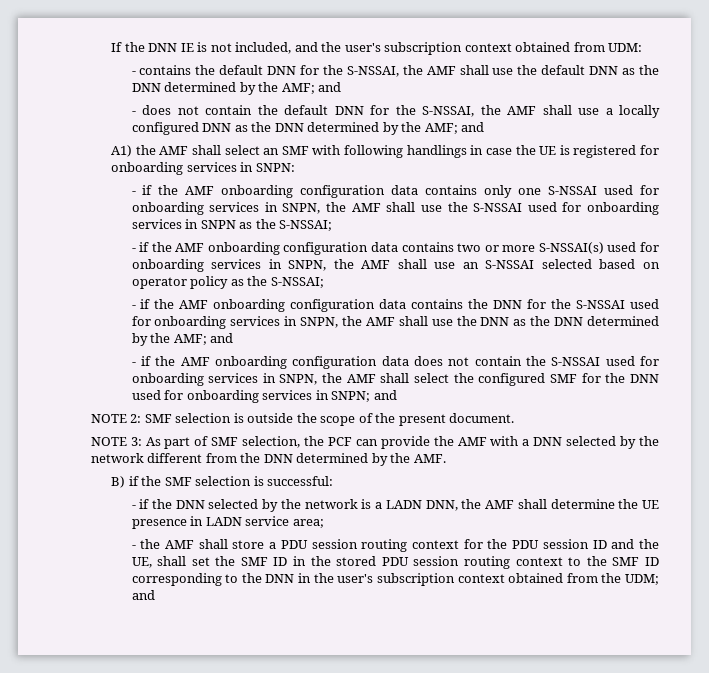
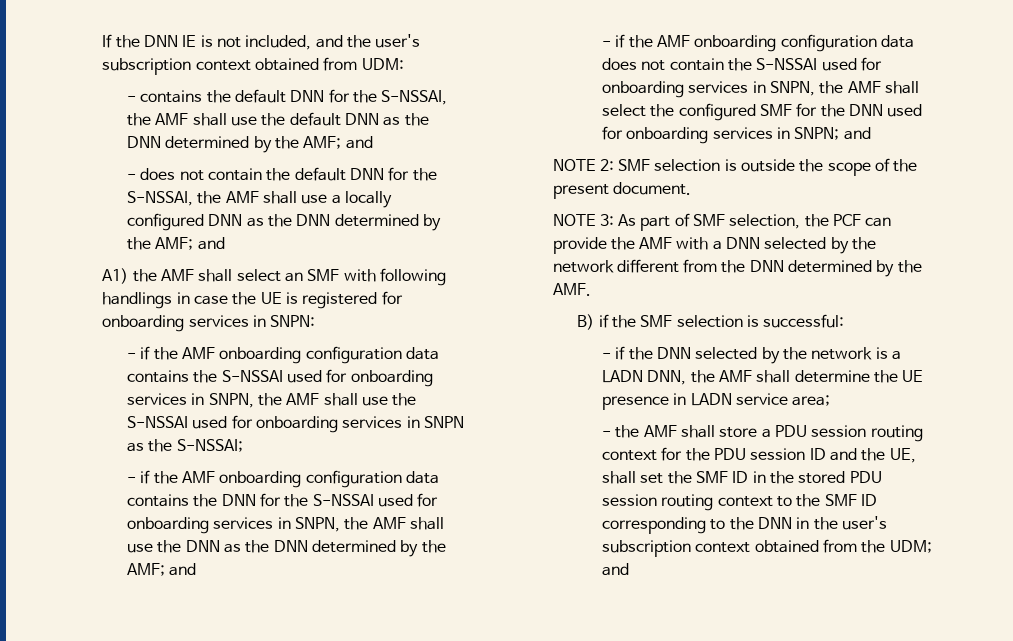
- - if the AMF onboarding configuration data contains only one S-NSSAI used for onboarding services in SNPN, the AMF shall use the S-NSSAI used for onboarding services in SNPN as the S-NSSAI;
+ - if the AMF onboarding configuration data contains the S-NSSAI used for onboarding services in SNPN, the AMF shall use the S-NSSAI used for onboarding services in SNPN as the S-NSSAI;
- - if the AMF onboarding configuration data contains two or more S-NSSAI(s) used for onboarding services in SNPN, the AMF shall use an S-NSSAI selected based on operator policy as the S-NSSAI;

